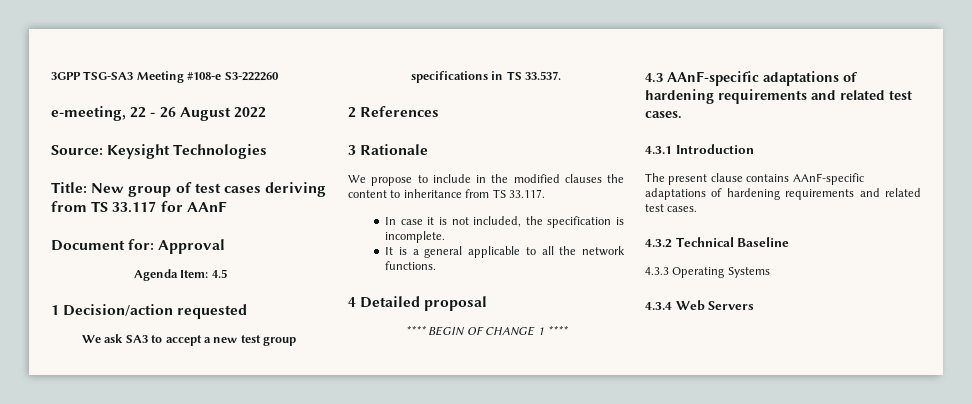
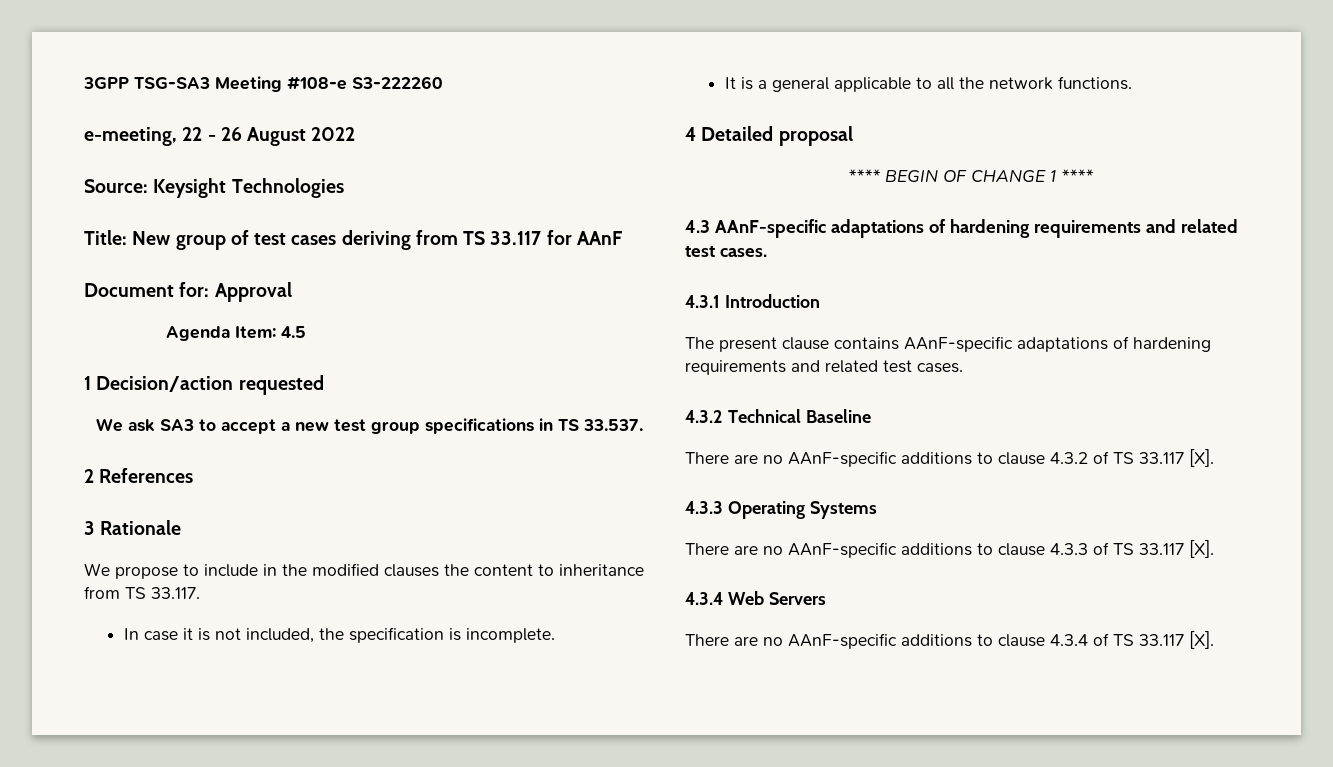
+ There are no AAnF-specific additions to clause 4.3.2 of TS 33.117 [X].
  4.3.3 Operating Systems
+ There are no AAnF-specific additions to clause 4.3.3 of TS 33.117 [X].
  4.3.4 Web Servers
+ There are no AAnF-specific additions to clause 4.3.4 of TS 33.117 [X].

